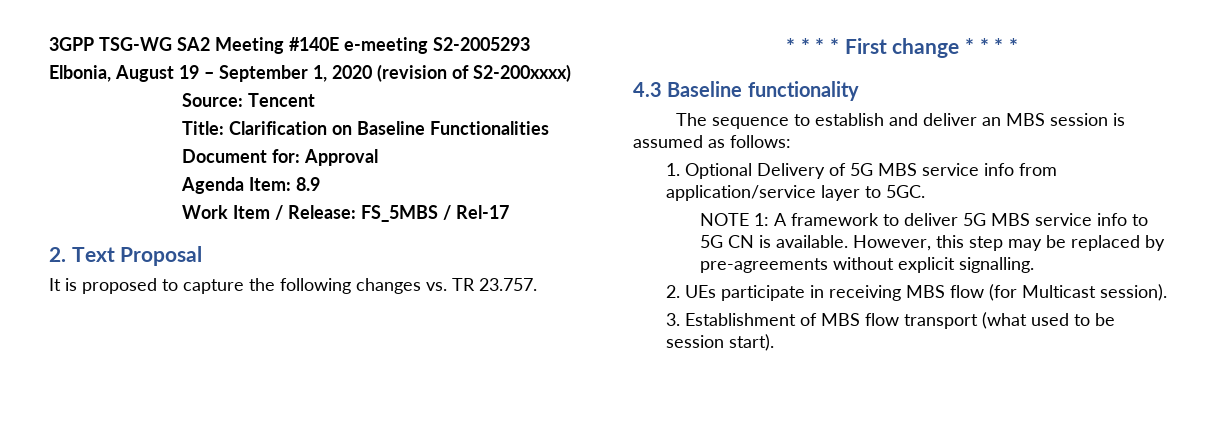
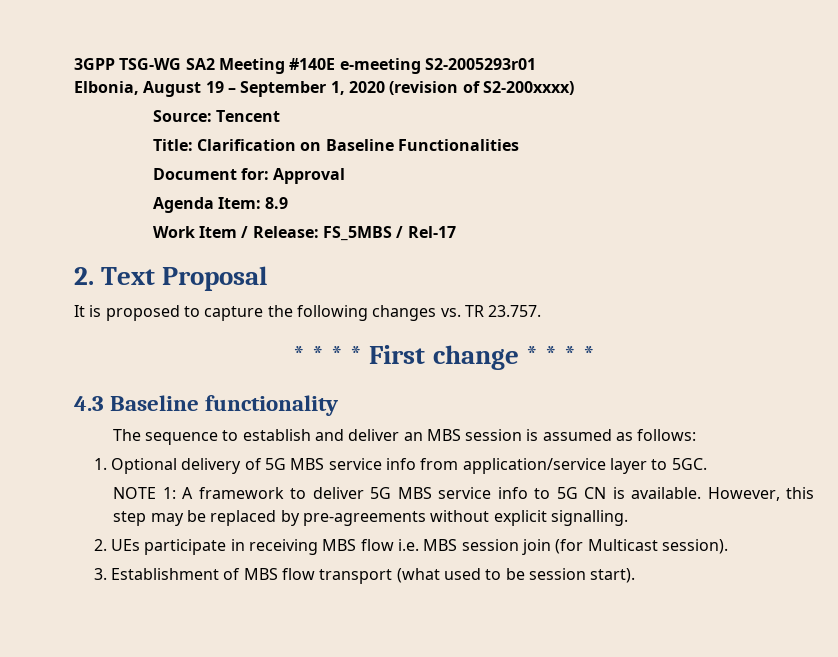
- 3GPP TSG-WG SA2 Meeting #140E e-meeting S2-2005293
+ 3GPP TSG-WG SA2 Meeting #140E e-meeting S2-2005293r01
- 1. Optional Delivery of 5G MBS service info from application/service layer to 5GC.
+ 1. Optional delivery of 5G MBS service info from application/service layer to 5GC.
- 2. UEs participate in receiving MBS flow (for Multicast session).
+ 2. UEs participate in receiving MBS flow i.e. MBS session join (for Multicast session).

